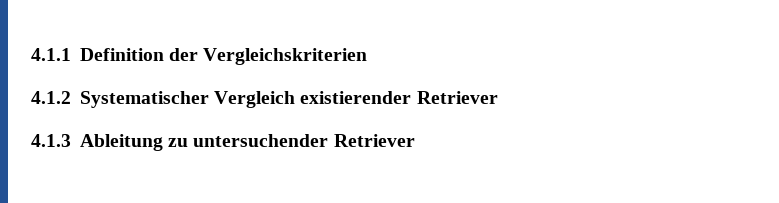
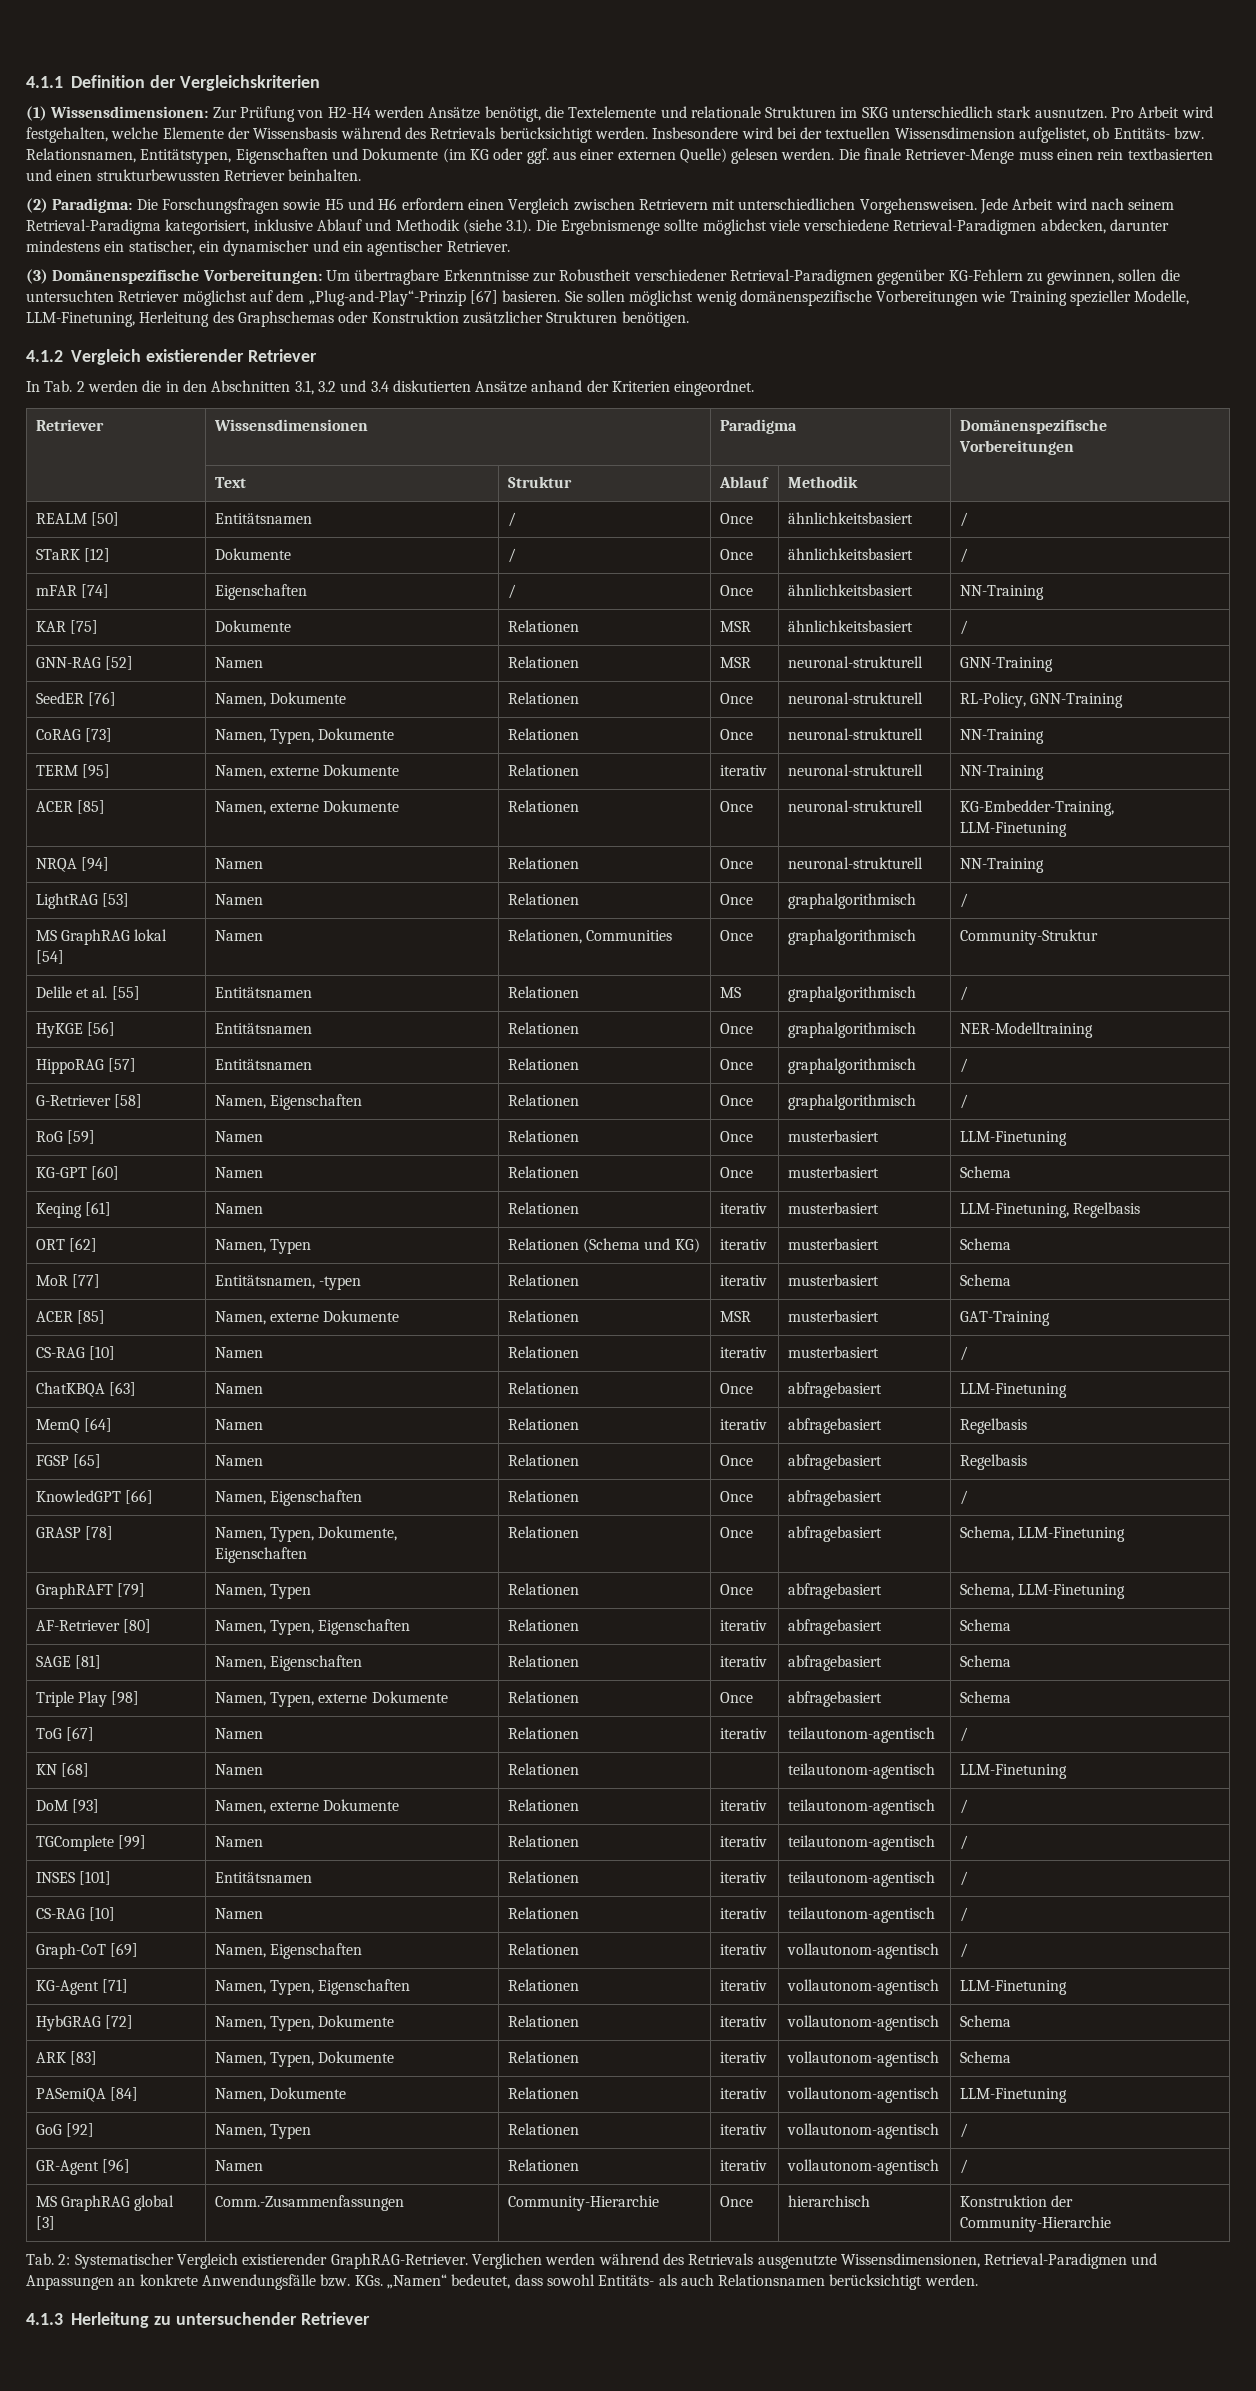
+ (1) Wissensdimensionen: Zur Prüfung von H2-H4 werden Ansätze benötigt, die Textelemente und relationale Strukturen im SKG unterschiedlich stark ausnutzen. Pro Arbeit wird festgehalten, welche Elemente der Wissensbasis während des Retrievals berücksichtigt werden. Insbesondere wird bei der textuellen Wissensdimension aufgelistet, ob Entitäts- bzw. Relationsnamen, Entitätstypen, Eigenschaften und Dokumente (im KG oder ggf. aus einer externen Quelle) gelesen werden. Die finale Retriever-Menge muss einen rein textbasierten und einen strukturbewussten Retriever beinhalten.
+ (2) Paradigma: Die Forschungsfragen sowie H5 und H6 erfordern einen Vergleich zwischen Retrievern mit unterschiedlichen Vorgehensweisen. Jede Arbeit wird nach seinem Retrieval-Paradigma kategorisiert, inklusive Ablauf und Methodik (siehe 3.1). Die Ergebnismenge sollte möglichst viele verschiedene Retrieval-Paradigmen abdecken, darunter mindestens ein statischer, ein dynamischer und ein agentischer Retriever.
+ (3) Domänenspezifische Vorbereitungen: Um übertragbare Erkenntnisse zur Robustheit verschiedener Retrieval-Paradigmen gegenüber KG-Fehlern zu gewinnen, sollen die untersuchten Retriever möglichst auf dem „Plug-and-Play“-Prinzip [67] basieren. Sie sollen möglichst wenig domänenspezifische Vorbereitungen wie Training spezieller Modelle, LLM-Finetuning, Herleitung des Graphschemas oder Konstruktion zusätzlicher Strukturen benötigen.
- 4.1.2 Systematischer Vergleich existierender Retriever
+ 4.1.2 Vergleich existierender Retriever
+ In Tab. 2 werden die in den Abschnitten 3.1, 3.2 und 3.4 diskutierten Ansätze anhand der Kriterien eingeordnet.
+ Retriever | Wissensdimensionen | Paradigma | Domänenspezifische Vorbereitungen
+ | Text | Struktur | Ablauf | Methodik |
+ REALM [50] | Entitätsnamen | / | Once | ähnlichkeitsbasiert | /
+ STaRK [12] | Dokumente | / | Once | ähnlichkeitsbasiert | /
+ mFAR [74] | Eigenschaften | / | Once | ähnlichkeitsbasiert | NN-Training
+ KAR [75] | Dokumente | Relationen | MSR | ähnlichkeitsbasiert | /
+ GNN-RAG [52] | Namen | Relationen | MSR | neuronal-strukturell | GNN-Training
+ SeedER [76] | Namen, Dokumente | Relationen | Once | neuronal-strukturell | RL-Policy, GNN-Training
+ CoRAG [73] | Namen, Typen, Dokumente | Relationen | Once | neuronal-strukturell | NN-Training
+ TERM [95] | Namen, externe Dokumente | Relationen | iterativ | neuronal-strukturell | NN-Training
+ ACER [85] | Namen, externe Dokumente | Relationen | Once | neuronal-strukturell | KG-Embedder-Training, LLM-Finetuning
+ NRQA [94] | Namen | Relationen | Once | neuronal-strukturell | NN-Training
+ LightRAG [53] | Namen | Relationen | Once | graphalgorithmisch | /
+ MS GraphRAG lokal [54] | Namen | Relationen, Communities | Once | graphalgorithmisch | Community-Struktur
+ Delile et al. [55] | Entitätsnamen | Relationen | MS | graphalgorithmisch | /
+ HyKGE [56] | Entitätsnamen | Relationen | Once | graphalgorithmisch | NER-Modelltraining
+ HippoRAG [57] | Entitätsnamen | Relationen | Once | graphalgorithmisch | /
+ G-Retriever [58] | Namen, Eigenschaften | Relationen | Once | graphalgorithmisch | /
+ RoG [59] | Namen | Relationen | Once | musterbasiert | LLM-Finetuning
+ KG-GPT [60] | Namen | Relationen | Once | musterbasiert | Schema
+ Keqing [61] | Namen | Relationen | iterativ | musterbasiert | LLM-Finetuning, Regelbasis
+ ORT [62] | Namen, Typen | Relationen (Schema und KG) | iterativ | musterbasiert | Schema
+ MoR [77] | Entitätsnamen, -typen | Relationen | iterativ | musterbasiert | Schema
+ ACER [85] | Namen, externe Dokumente | Relationen | MSR | musterbasiert | GAT-Training
+ CS-RAG [10] | Namen | Relationen | iterativ | musterbasiert | /
+ ChatKBQA [63] | Namen | Relationen | Once | abfragebasiert | LLM-Finetuning
+ MemQ [64] | Namen | Relationen | iterativ | abfragebasiert | Regelbasis
+ FGSP [65] | Namen | Relationen | Once | abfragebasiert | Regelbasis
+ KnowledGPT [66] | Namen, Eigenschaften | Relationen | Once | abfragebasiert | /
+ GRASP [78] | Namen, Typen, Dokumente, Eigenschaften | Relationen | Once | abfragebasiert | Schema, LLM-Finetuning
+ GraphRAFT [79] | Namen, Typen | Relationen | Once | abfragebasiert | Schema, LLM-Finetuning
+ AF-Retriever [80] | Namen, Typen, Eigenschaften | Relationen | iterativ | abfragebasiert | Schema
+ SAGE [81] | Namen, Eigenschaften | Relationen | iterativ | abfragebasiert | Schema
+ Triple Play [98] | Namen, Typen, externe Dokumente | Relationen | Once | abfragebasiert | Schema
+ ToG [67] | Namen | Relationen | iterativ | teilautonom-agentisch | /
+ KN [68] | Namen | Relationen | | teilautonom-agentisch | LLM-Finetuning
+ DoM [93] | Namen, externe Dokumente | Relationen | iterativ | teilautonom-agentisch | /
+ TGComplete [99] | Namen | Relationen | iterativ | teilautonom-agentisch | /
+ INSES [101] | Entitätsnamen | Relationen | iterativ | teilautonom-agentisch | /
+ CS-RAG [10] | Namen | Relationen | iterativ | teilautonom-agentisch | /
+ Graph-CoT [69] | Namen, Eigenschaften | Relationen | iterativ | vollautonom-agentisch | /
+ KG-Agent [71] | Namen, Typen, Eigenschaften | Relationen | iterativ | vollautonom-agentisch | LLM-Finetuning
+ HybGRAG [72] | Namen, Typen, Dokumente | Relationen | iterativ | vollautonom-agentisch | Schema
+ ARK [83] | Namen, Typen, Dokumente | Relationen | iterativ | vollautonom-agentisch | Schema
+ PASemiQA [84] | Namen, Dokumente | Relationen | iterativ | vollautonom-agentisch | LLM-Finetuning
+ GoG [92] | Namen, Typen | Relationen | iterativ | vollautonom-agentisch | /
+ GR-Agent [96] | Namen | Relationen | iterativ | vollautonom-agentisch | /
+ MS GraphRAG global [3] | Comm.-Zusammenfassungen | Community-Hierarchie | Once | hierarchisch | Konstruktion der Community-Hierarchie
+ Tab. 2: Systematischer Vergleich existierender GraphRAG-Retriever. Verglichen werden während des Retrievals ausgenutzte Wissensdimensionen, Retrieval-Paradigmen und Anpassungen an konkrete Anwendungsfälle bzw. KGs. „Namen“ bedeutet, dass sowohl Entitäts- als auch Relationsnamen berücksichtigt werden.
- 4.1.3 Ableitung zu untersuchender Retriever
+ 4.1.3 Herleitung zu untersuchender Retriever

